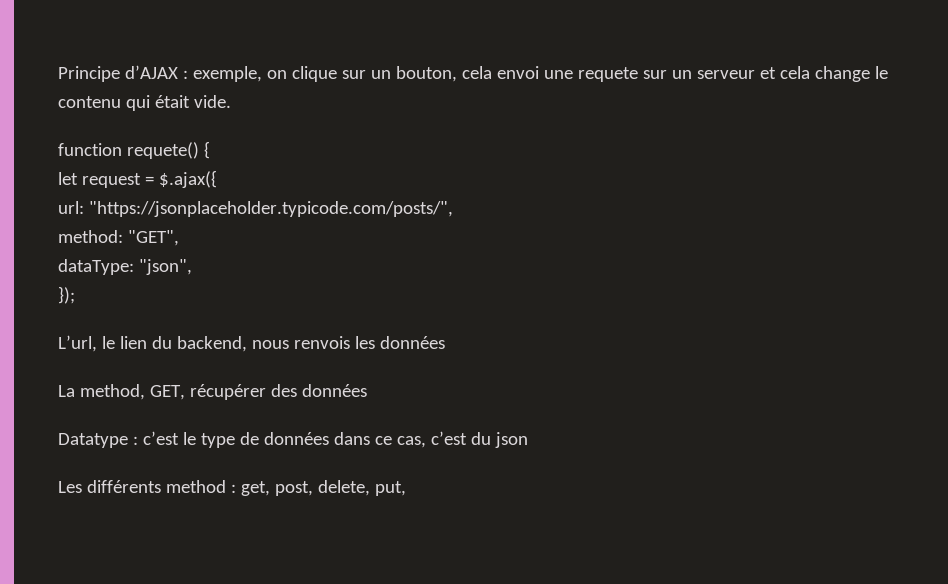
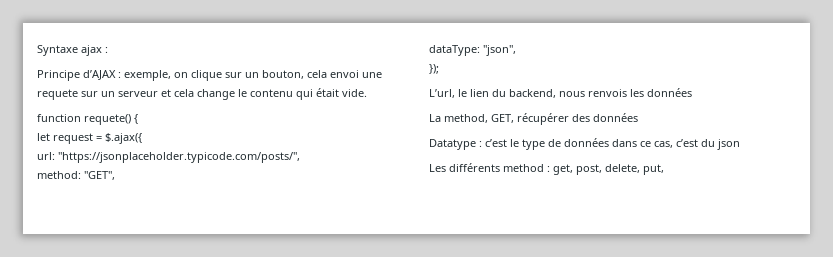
+ Syntaxe ajax :

